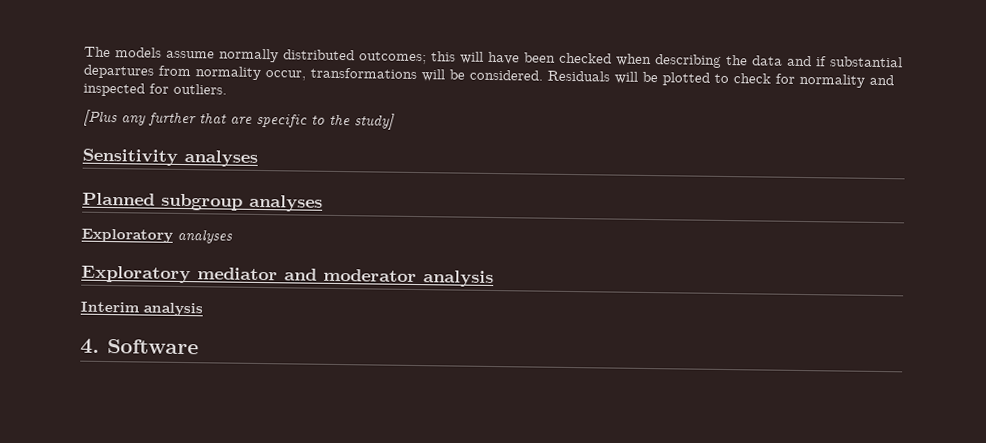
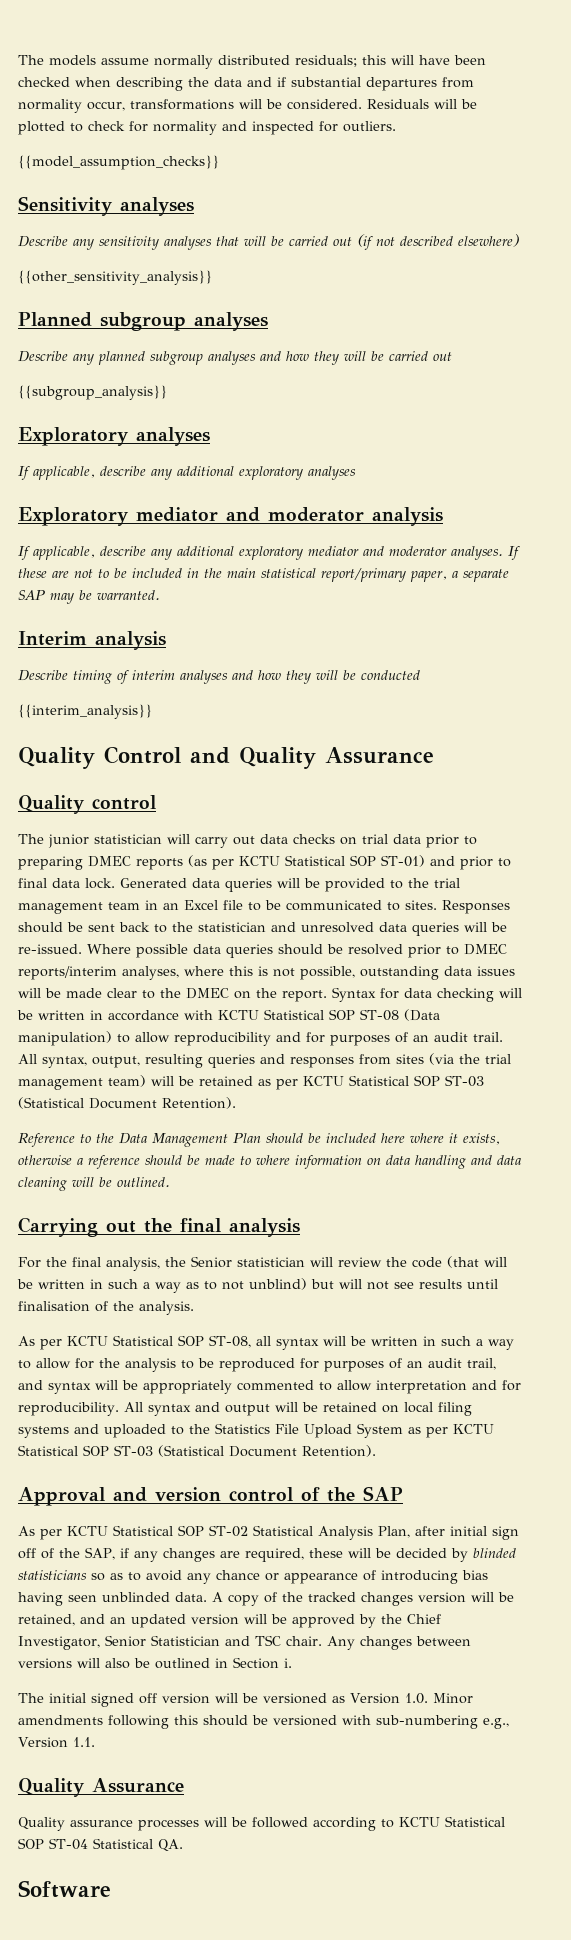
- The models assume normally distributed outcomes; this will have been checked when describing the data and if substantial departures from normality occur, transformations will be considered.
+ The models assume normally distributed residuals; this will have been checked when describing the data and if substantial departures from normality occur, transformations will be considered.
- [Plus any further that are specific to the study]
+ {{model_assumption_checks}}
  Sensitivity analyses
+ Describe any sensitivity analyses that will be carried out (if not described elsewhere)
+ {{other_sensitivity_analysis}}
  Planned subgroup analyses
+ Describe any planned subgroup analyses and how they will be carried out
+ {{subgroup_analysis}}
  Exploratory analyses
+ If applicable, describe any additional exploratory analyses
+ If applicable, describe any additional exploratory mediator and moderator analyses. If these are not to be included in the main statistical report/primary paper, a separate SAP may be warranted.
  Interim analysis
- 4. Software
+ Describe timing of interim analyses and how they will be conducted
+ {{interim_analysis}}
+ Quality Control and Quality Assurance
+ Quality control
+ The junior statistician will carry out data checks on trial data prior to preparing DMEC reports (as per KCTU Statistical SOP ST-01) and prior to final data lock. Generated data queries will be provided to the trial management team in an Excel file to be communicated to sites. Responses should be sent back to the statistician and unresolved data queries will be re-issued. Where possible data queries should be resolved prior to DMEC reports/interim analyses, where this is not possible, outstanding data issues will be made clear to the DMEC on the report. Syntax for data checking will be written in accordance with KCTU Statistical SOP ST-08 (Data manipulation) to allow reproducibility and for purposes of an audit trail. All syntax, output, resulting queries and responses from sites (via the trial management team) will be retained as per KCTU Statistical SOP ST-03 (Statistical Document Retention).
+ Reference to the Data Management Plan should be included here where it exists, otherwise a reference should be made to where information on data handling and data cleaning will be outlined.
+ Carrying out the final analysis
+ For the final analysis, the Senior statistician will review the code (that will be written in such a way as to not unblind) but will not see results until finalisation of the analysis.
+ As per KCTU Statistical SOP ST-08, all syntax will be written in such a way to allow for the analysis to be reproduced for purposes of an audit trail, and syntax will be appropriately commented to allow interpretation and for reproducibility. All syntax and output will be retained on local filing systems and uploaded to the Statistics File Upload System as per KCTU Statistical SOP ST-03 (Statistical Document Retention).
+ Approval and version control of the SAP
+ As per KCTU Statistical SOP ST-02 Statistical Analysis Plan, after initial sign off of the SAP, if any changes are required, these will be decided by blinded statisticians so as to avoid any chance or appearance of introducing bias having seen unblinded data. A copy of the tracked changes version will be retained, and an updated version will be approved by the Chief Investigator, Senior Statistician and TSC chair. Any changes between versions will also be outlined in Section i.
+ The initial signed off version will be versioned as Version 1.0. Minor amendments following this should be versioned with sub-numbering e.g., Version 1.1.
+ Quality Assurance
+ Quality assurance processes will be followed according to KCTU Statistical SOP ST-04 Statistical QA.
+ Software

